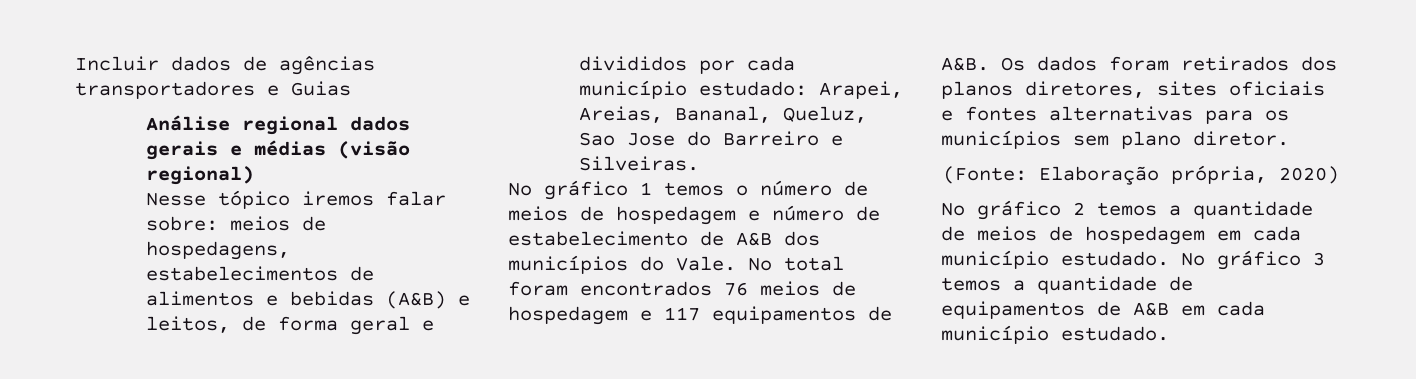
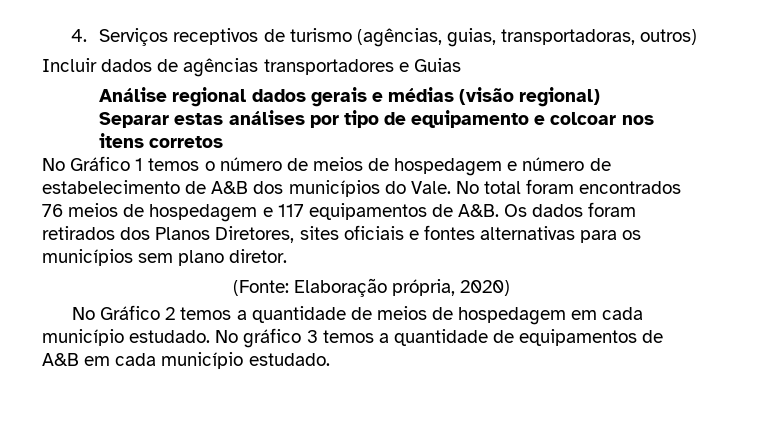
+ 4. Serviços receptivos de turismo (agências, guias, transportadoras, outros)
- Nesse tópico iremos falar sobre: meios de hospedagens, estabelecimentos de alimentos e bebidas (A&B) e leitos, de forma geral e divididos por cada município estudado: Arapei, Areias, Bananal, Queluz, Sao Jose do Barreiro e Silveiras.
- No gráfico 1 temos o número de meios de hospedagem e número de estabelecimento de A&B dos municípios do Vale.
+ Separar estas análises por tipo de equipamento e colcoar nos itens corretos
+ No Gráfico 1 temos o número de meios de hospedagem e número de estabelecimento de A&B dos municípios do Vale.
- No total foram encontrados 76 meios de hospedagem e 117 equipamentos de A&B. Os dados foram retirados dos planos diretores, sites oficiais e fontes alternativas para os municípios sem plano diretor.
+ No total foram encontrados 76 meios de hospedagem e 117 equipamentos de A&B. Os dados foram retirados dos Planos Diretores, sites oficiais e fontes alternativas para os municípios sem plano diretor.
- No gráfico 2 temos a quantidade de meios de hospedagem em cada município estudado.
+ No Gráfico 2 temos a quantidade de meios de hospedagem em cada município estudado.

